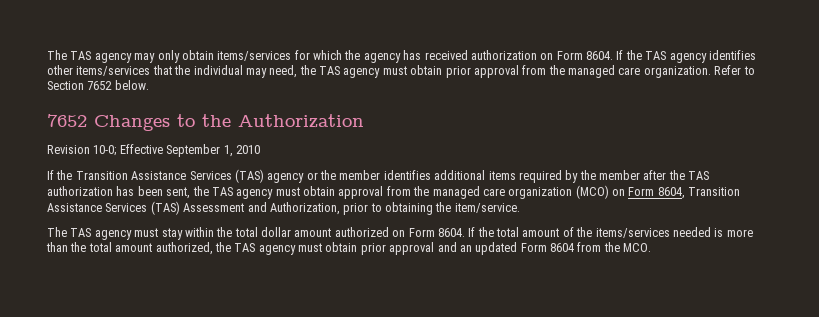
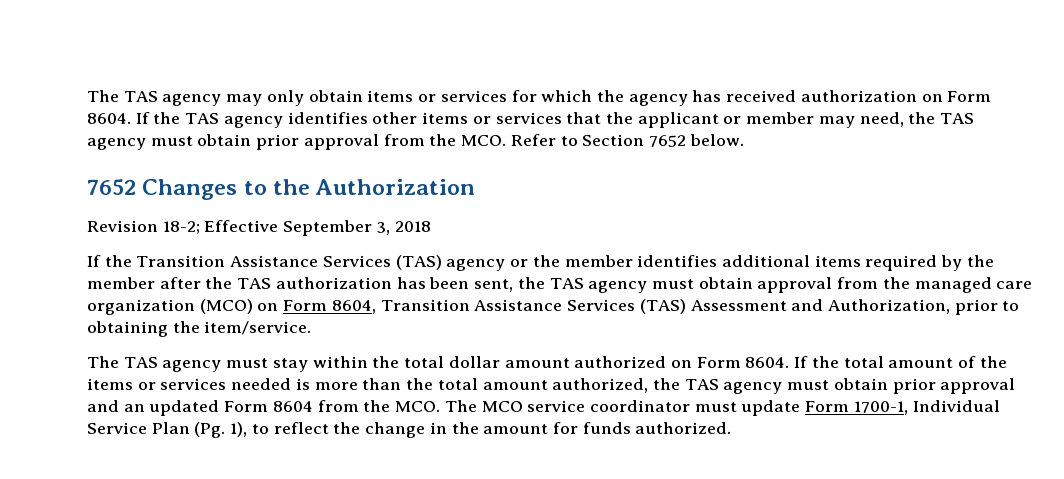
- The TAS agency may only obtain items/services for which the agency has received authorization on Form 8604.
+ The TAS agency may only obtain items or services for which the agency has received authorization on Form 8604.
- If the TAS agency identifies other items/services that the individual may need, the TAS agency must obtain prior approval from the managed care organization. Refer to Section 7652 below.
+ If the TAS agency identifies other items or services that the applicant or member may need, the TAS agency must obtain prior approval from the MCO. Refer to Section 7652 below.
- Revision 10-0; Effective September 1, 2010
+ Revision 18-2; Effective September 3, 2018
- If the total amount of the items/services needed is more than the total amount authorized, the TAS agency must obtain prior approval and an updated Form 8604 from the MCO.
+ If the total amount of the items or services needed is more than the total amount authorized, the TAS agency must obtain prior approval and an updated Form 8604 from the MCO. The MCO service coordinator must update Form 1700-1, Individual Service Plan (Pg. 1), to reflect the change in the amount for funds authorized.

